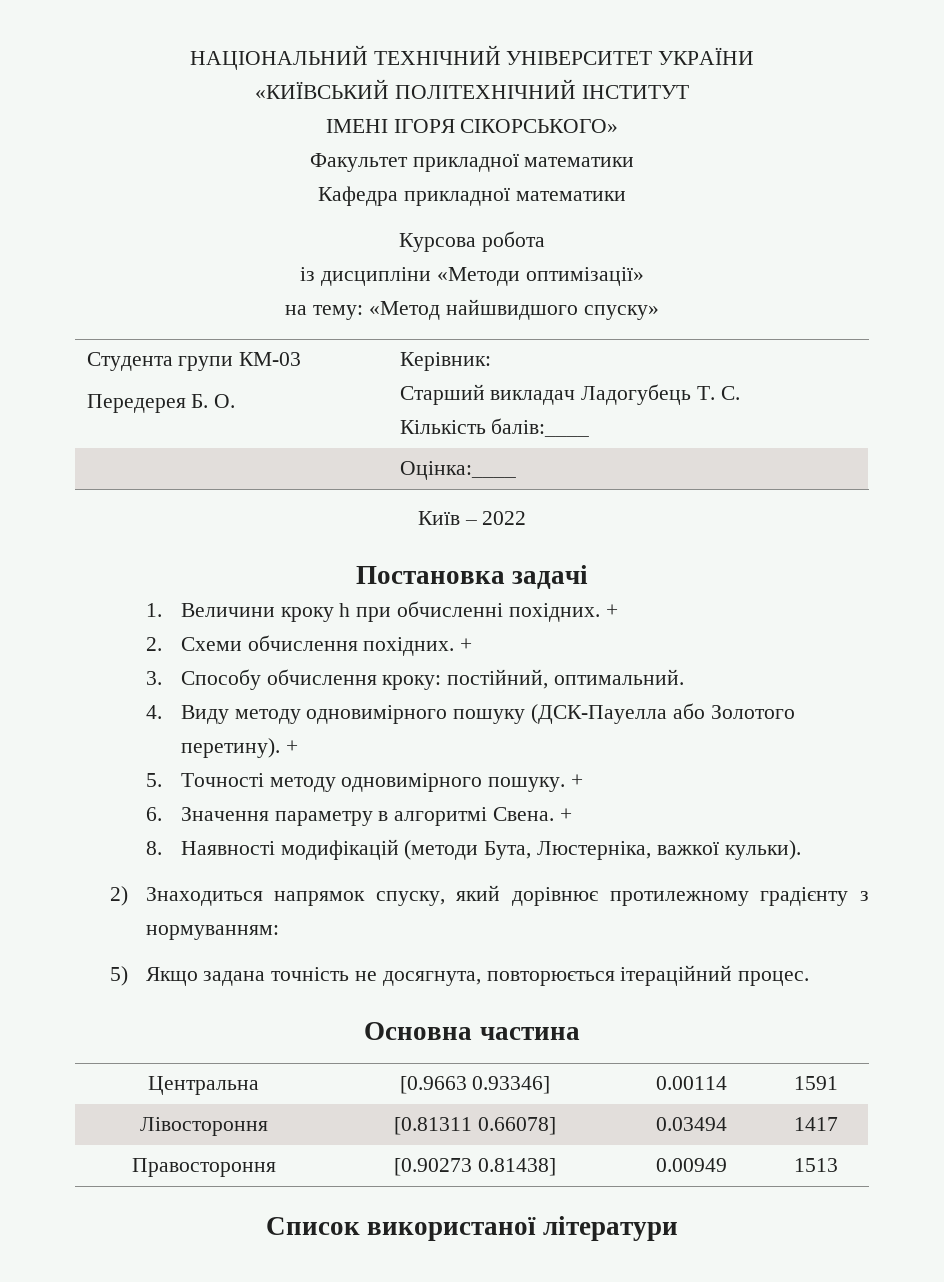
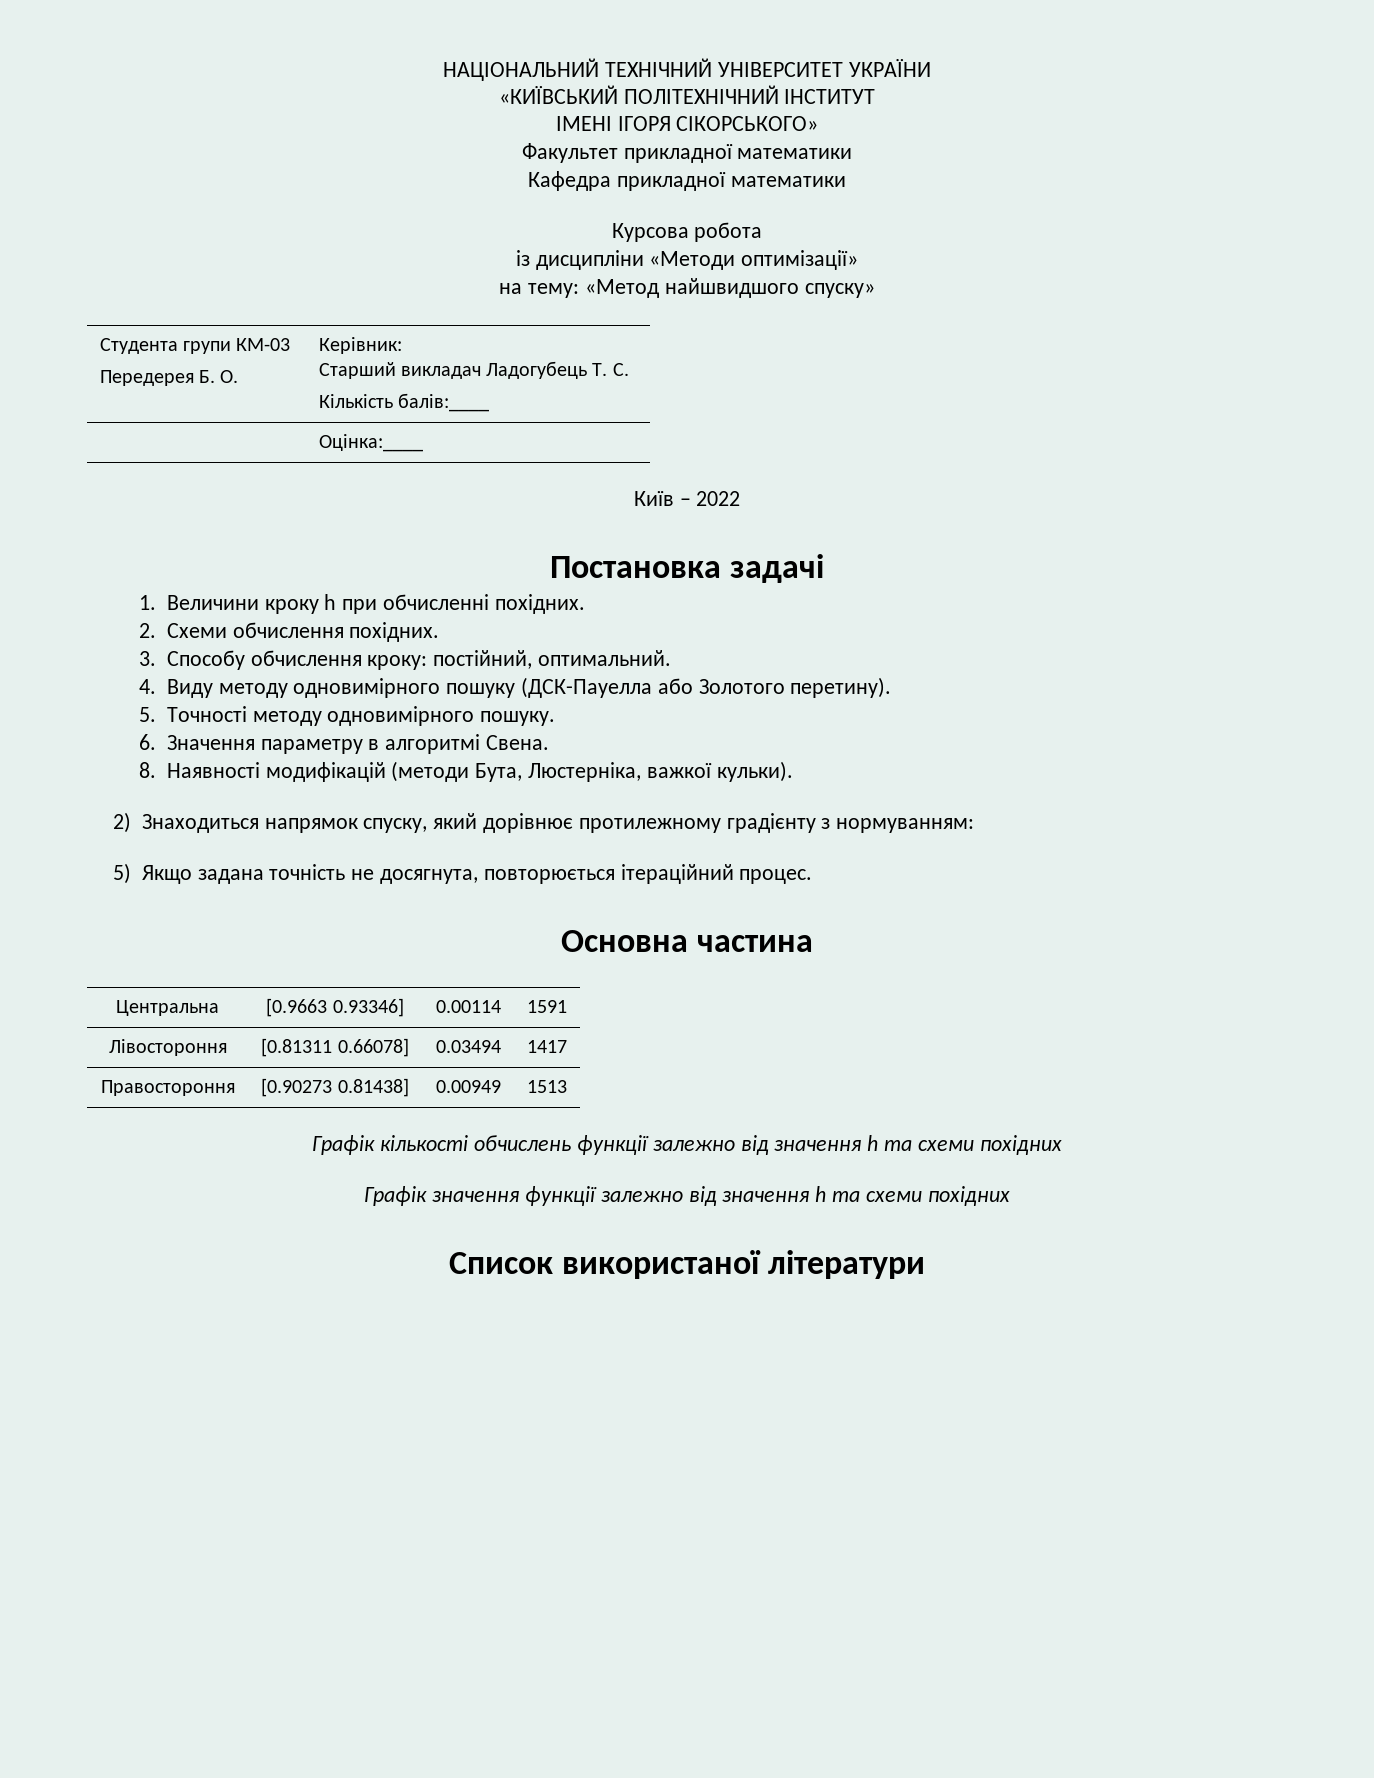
- 1. Величини кроку h при обчисленні похідних. +
+ 1. Величини кроку h при обчисленні похідних.
- 2. Схеми обчислення похідних. +
+ 2. Схеми обчислення похідних.
- 4. Виду методу одновимірного пошуку (ДСК-Пауелла або Золотого перетину). +
+ 4. Виду методу одновимірного пошуку (ДСК-Пауелла або Золотого перетину).
- 5. Точності методу одновимірного пошуку. +
+ 5. Точності методу одновимірного пошуку.
- 6. Значення параметру в алгоритмі Свена. +
+ 6. Значення параметру в алгоритмі Свена.
+ Графік кількості обчислень функції залежно від значення h та схеми похідних
+ Графік значення функції залежно від значення h та схеми похідних

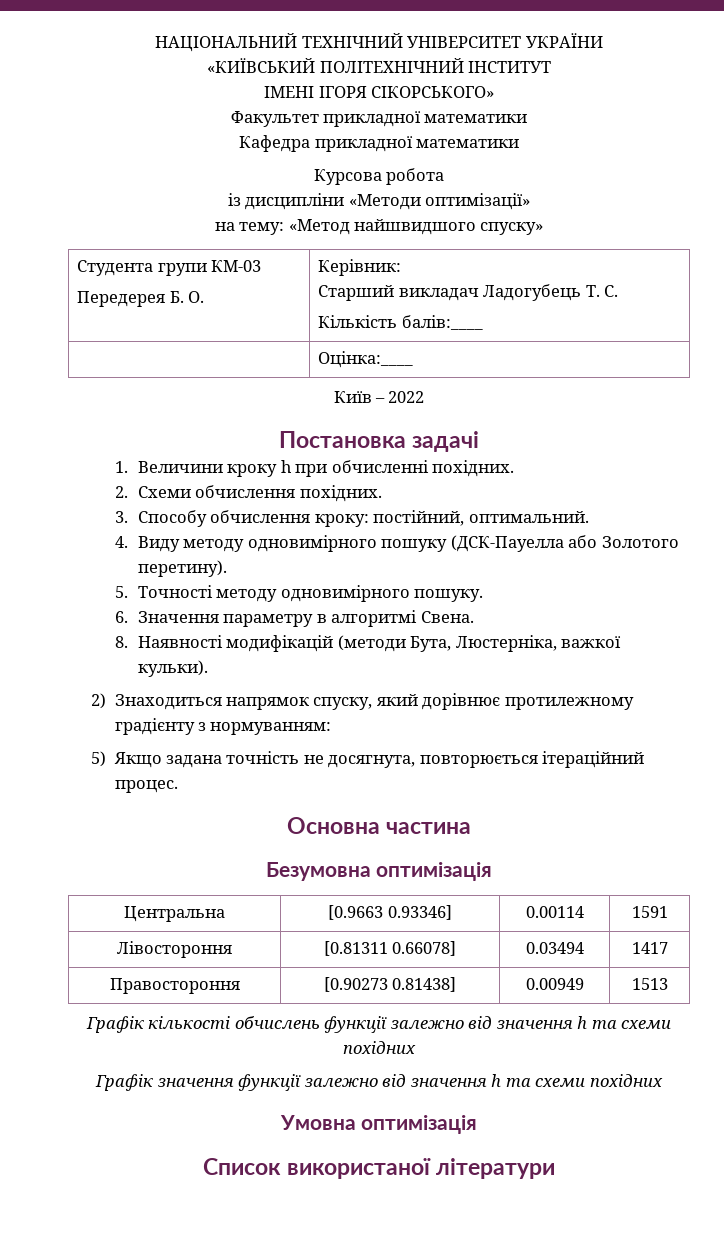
+ Безумовна оптимізація
+ Умовна оптимізація

